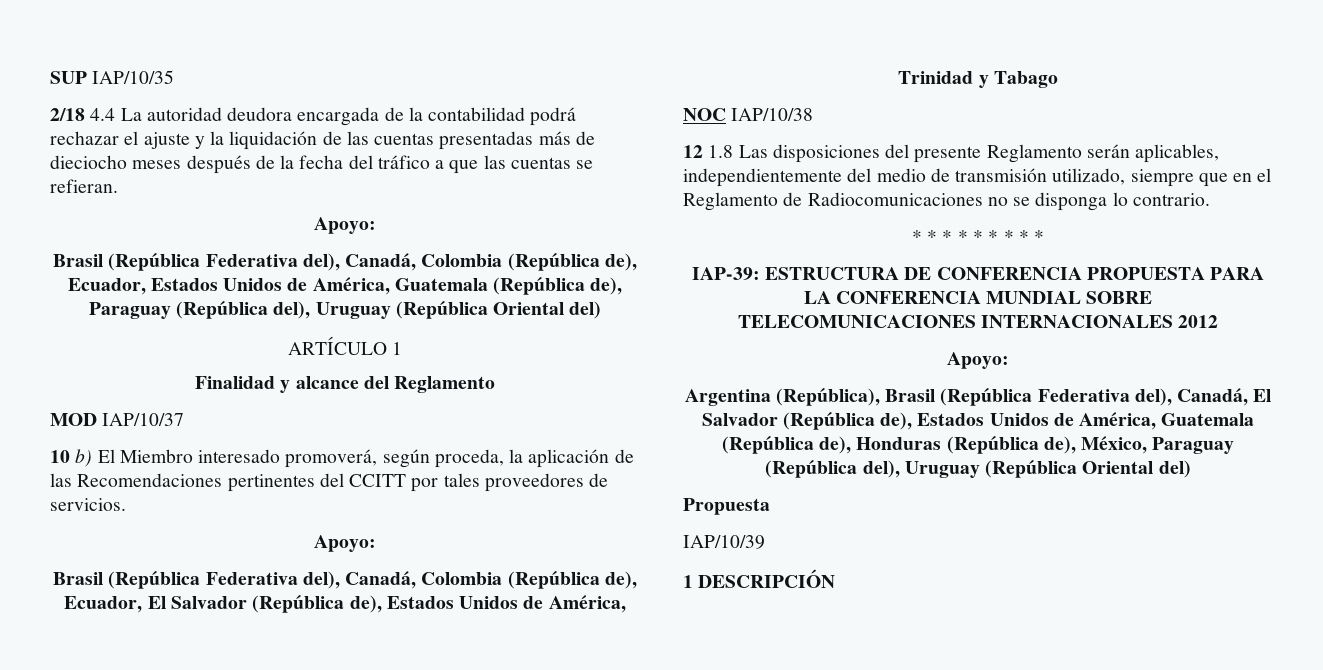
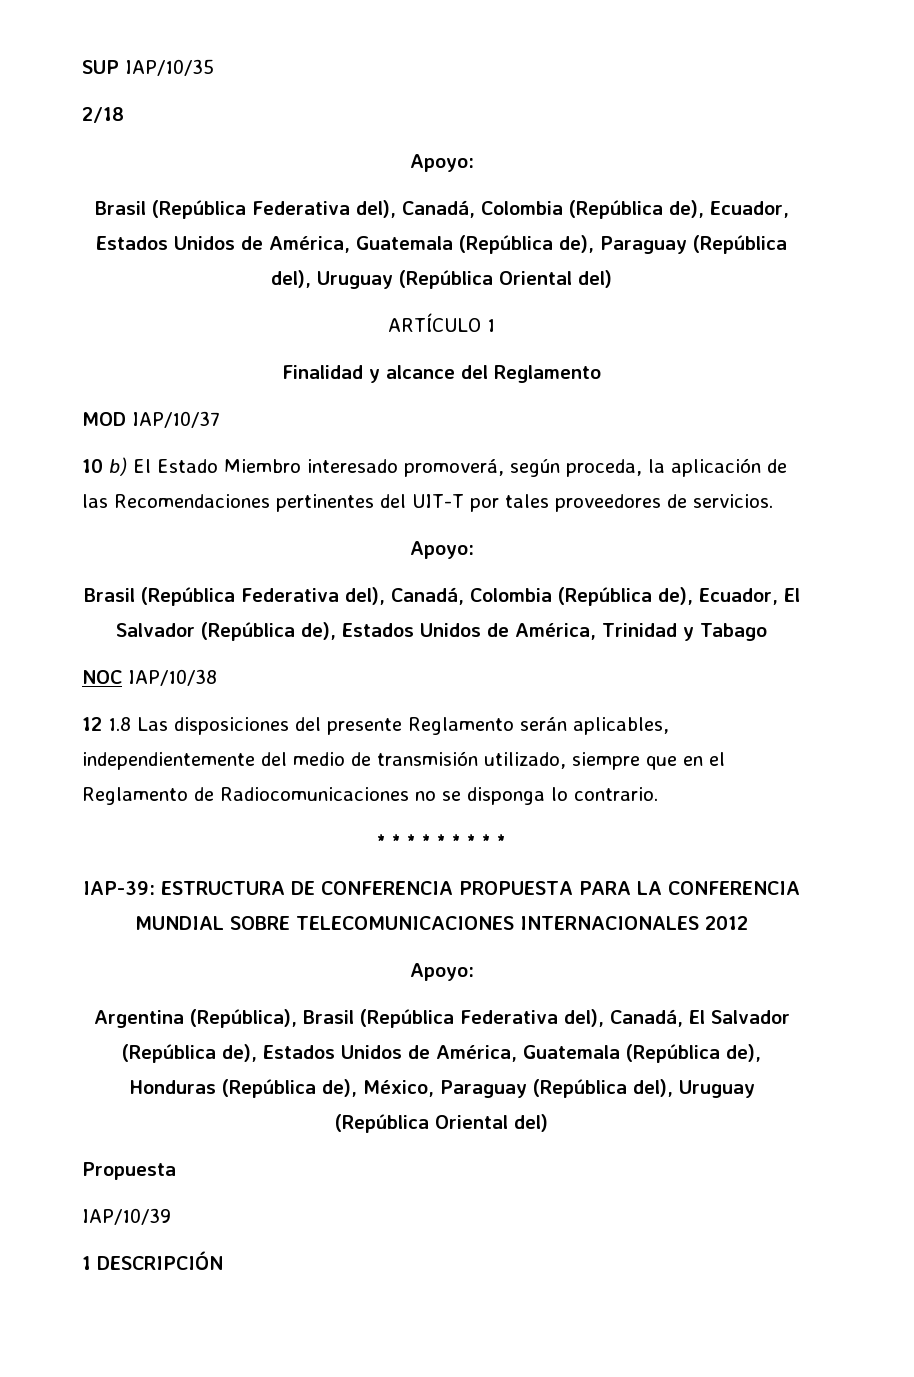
- 2/18 4.4 La autoridad deudora encargada de la contabilidad podrá rechazar el ajuste y la liquidación de las cuentas presentadas más de dieciocho meses después de la fecha del tráfico a que las cuentas se refieran.
+ 2/18
- 10 b) El Miembro interesado promoverá, según proceda, la aplicación de las Recomendaciones pertinentes del CCITT por tales proveedores de servicios.
+ 10 b) El Estado Miembro interesado promoverá, según proceda, la aplicación de las Recomendaciones pertinentes del UIT-T por tales proveedores de servicios.

